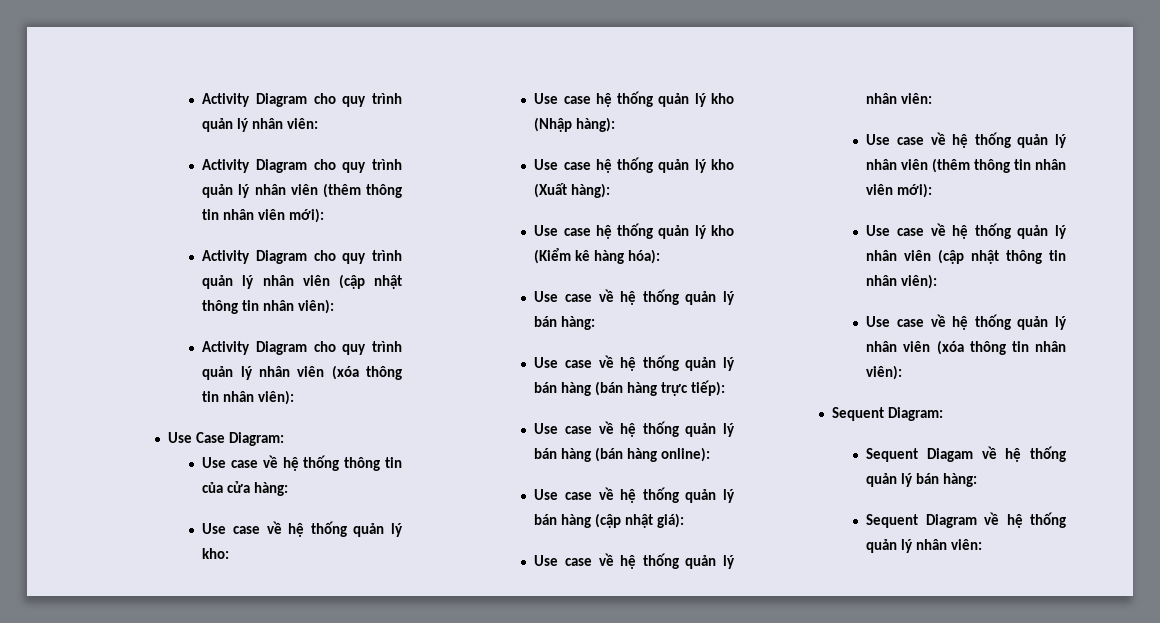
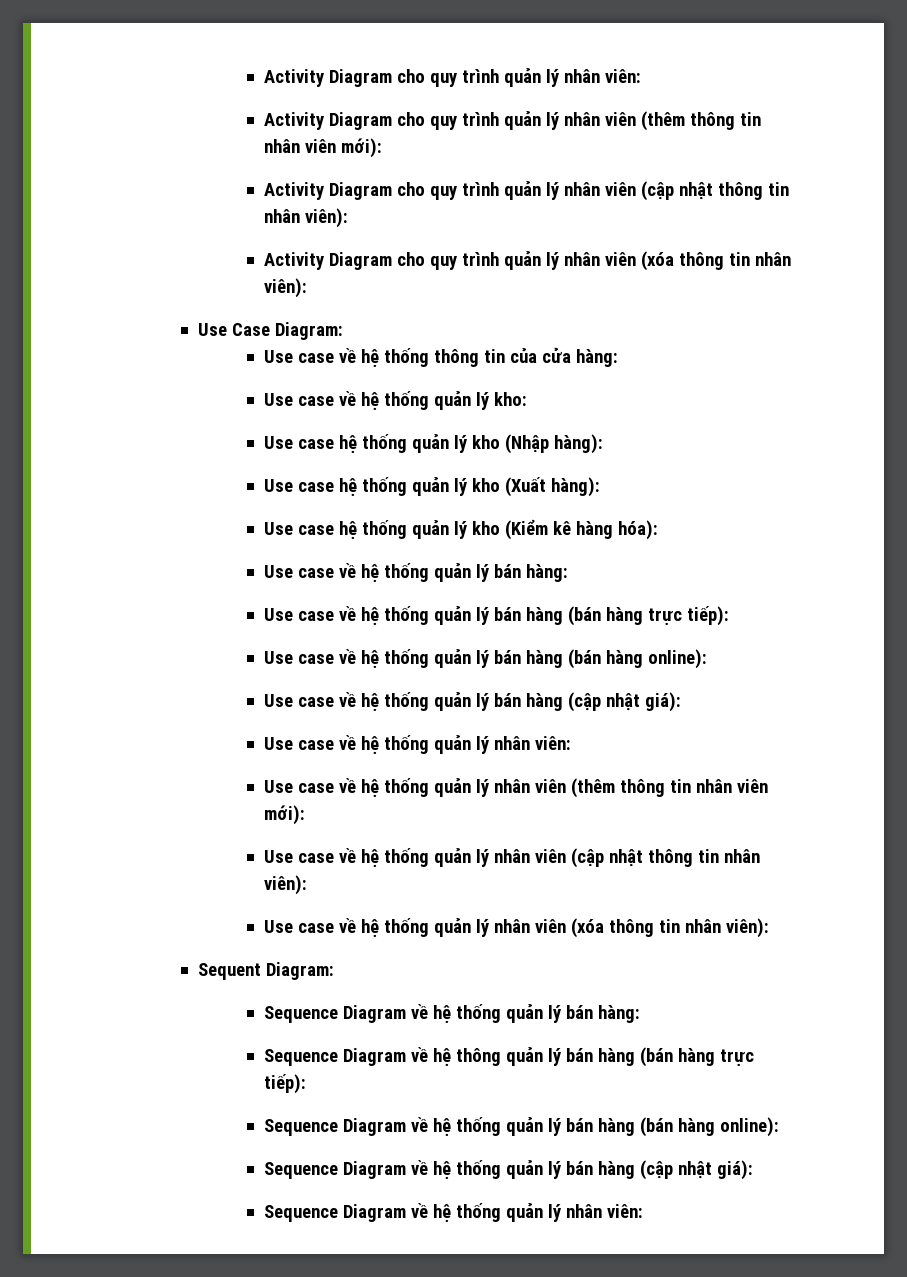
- Sequent Diagam về hệ thống quản lý bán hàng:
- Sequent Diagram về hệ thống quản lý nhân viên:
+ Sequence Diagram về hệ thống quản lý bán hàng:
+ Sequence Diagram về hệ thông quản lý bán hàng (bán hàng trực tiếp):
+ Sequence Diagram về hệ thống quản lý bán hàng (bán hàng online):
+ Sequence Diagram về hệ thống quản lý bán hàng (cập nhật giá):
+ Sequence Diagram về hệ thống quản lý nhân viên:

